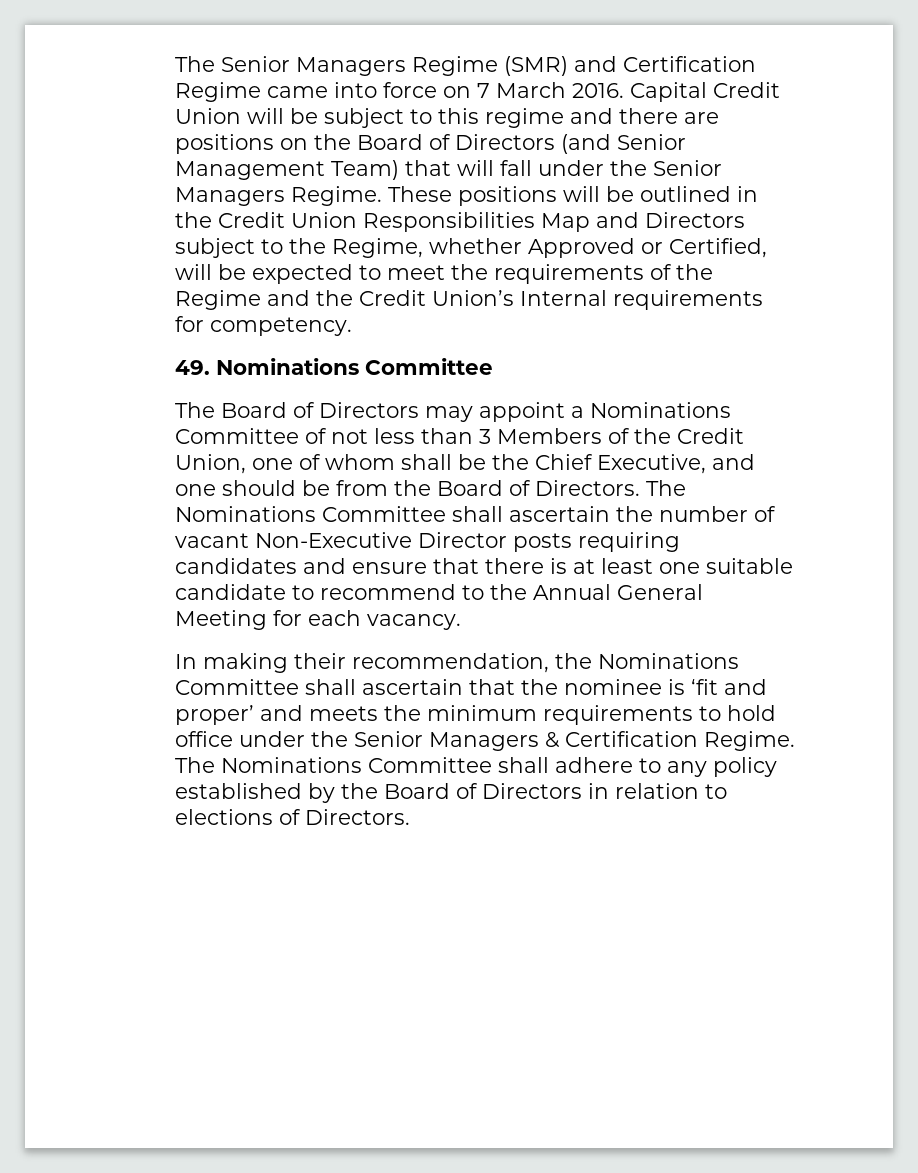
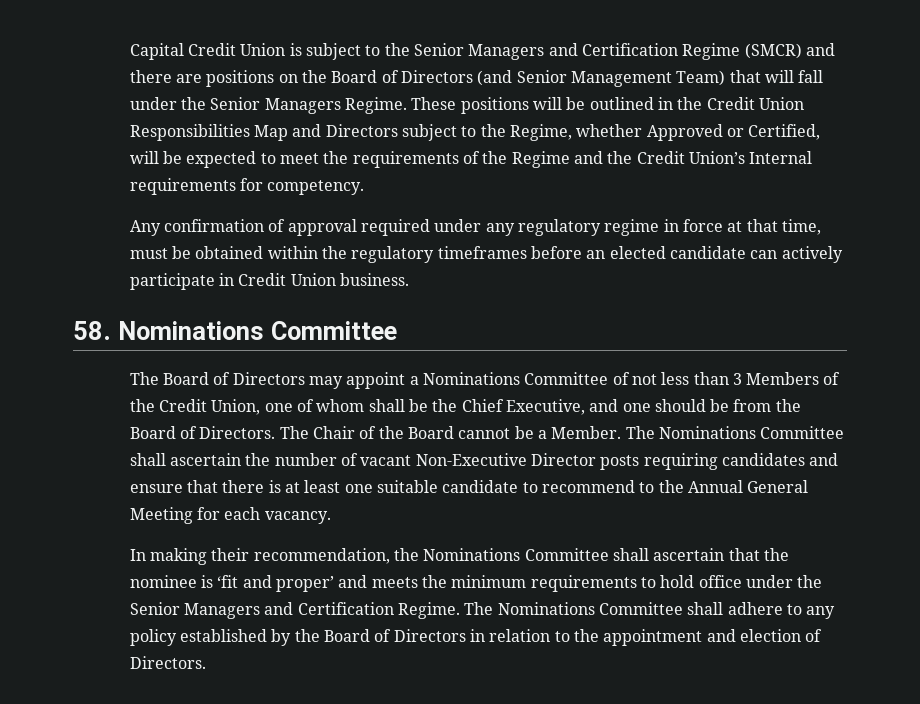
- The Senior Managers Regime (SMR) and Certification Regime came into force on 7 March 2016. Capital Credit Union will be subject to this regime and there are positions on the Board of Directors (and Senior Management Team) that will fall under the Senior Managers Regime.
+ Capital Credit Union is subject to the Senior Managers and Certification Regime (SMCR) and there are positions on the Board of Directors (and Senior Management Team) that will fall under the Senior Managers Regime.
- 49. Nominations Committee
+ Any confirmation of approval required under any regulatory regime in force at that time, must be obtained within the regulatory timeframes before an elected candidate can actively participate in Credit Union business.
+ 58. Nominations Committee
- The Nominations Committee shall ascertain the number of vacant Non-Executive Director posts requiring candidates and ensure that there is at least one suitable candidate to recommend to the Annual General Meeting for each vacancy.
+ The Chair of the Board cannot be a Member. The Nominations Committee shall ascertain the number of vacant Non-Executive Director posts requiring candidates and ensure that there is at least one suitable candidate to recommend to the Annual General Meeting for each vacancy.
- In making their recommendation, the Nominations Committee shall ascertain that the nominee is ‘fit and proper’ and meets the minimum requirements to hold office under the Senior Managers & Certification Regime.
+ In making their recommendation, the Nominations Committee shall ascertain that the nominee is ‘fit and proper’ and meets the minimum requirements to hold office under the Senior Managers and Certification Regime.
- The Nominations Committee shall adhere to any policy established by the Board of Directors in relation to elections of Directors.
+ The Nominations Committee shall adhere to any policy established by the Board of Directors in relation to the appointment and election of Directors.

